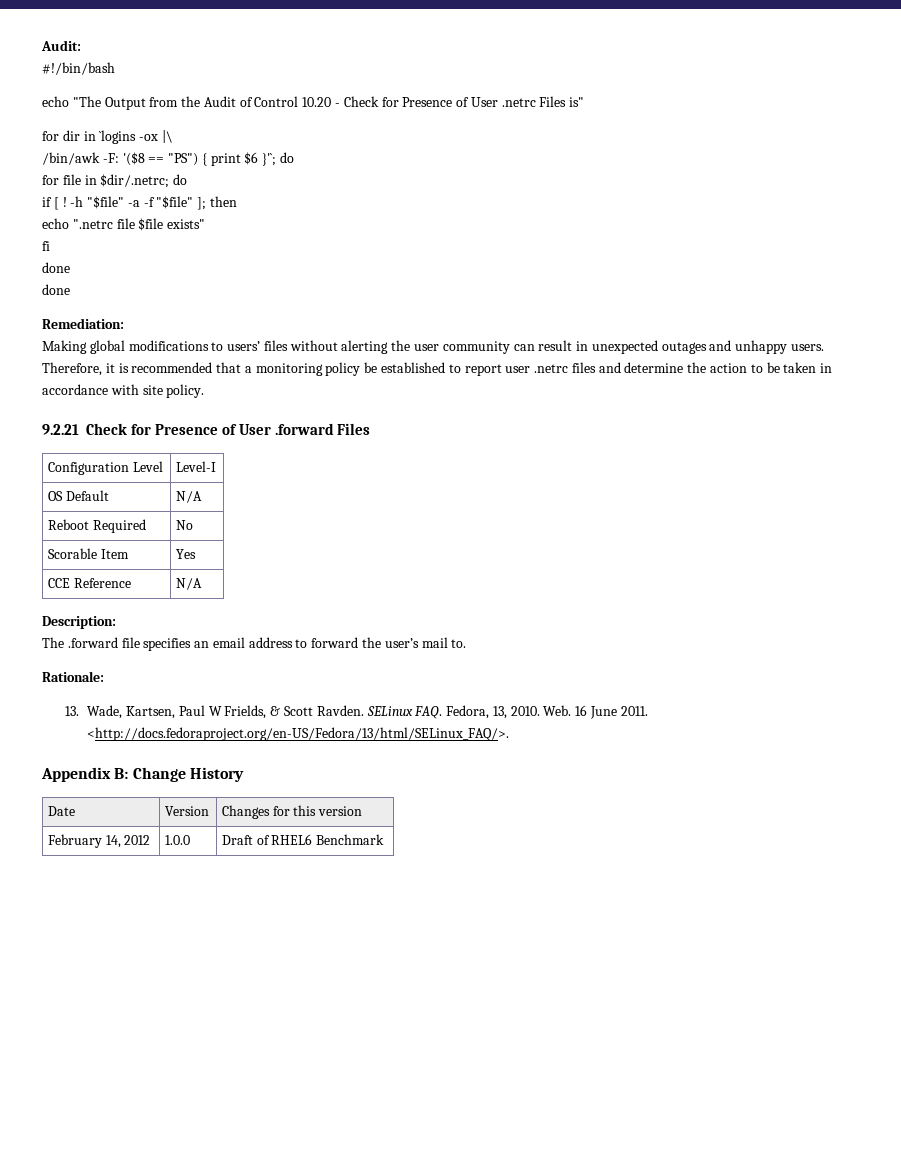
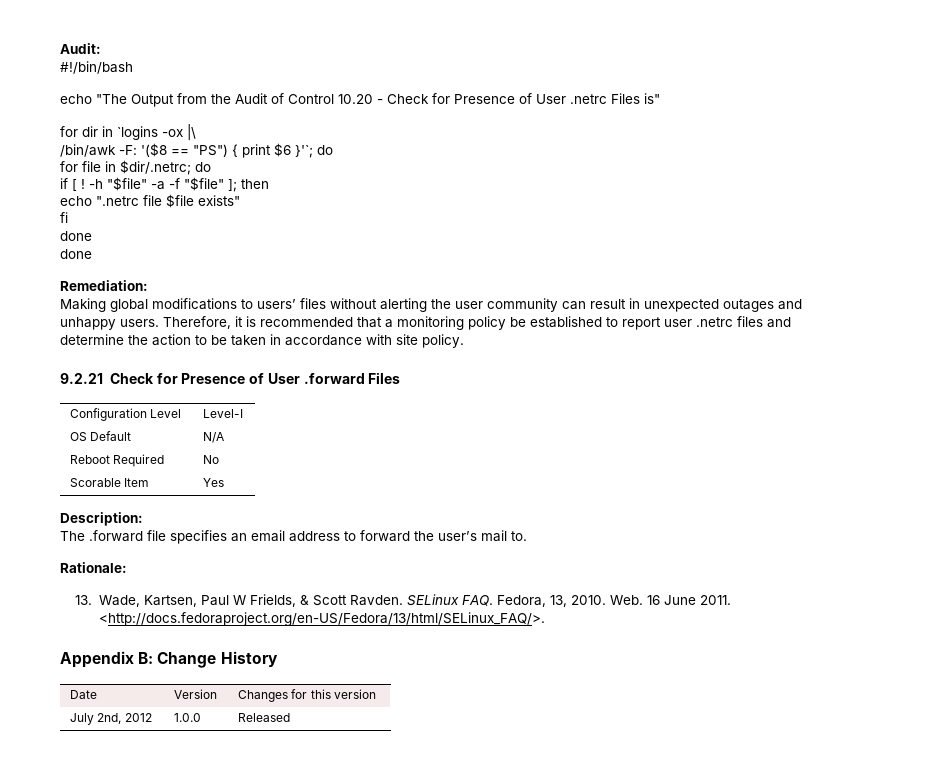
- CCE Reference | N/A
- February 14, 2012 | 1.0.0 | Draft of RHEL6 Benchmark
+ July 2nd, 2012 | 1.0.0 | Released

